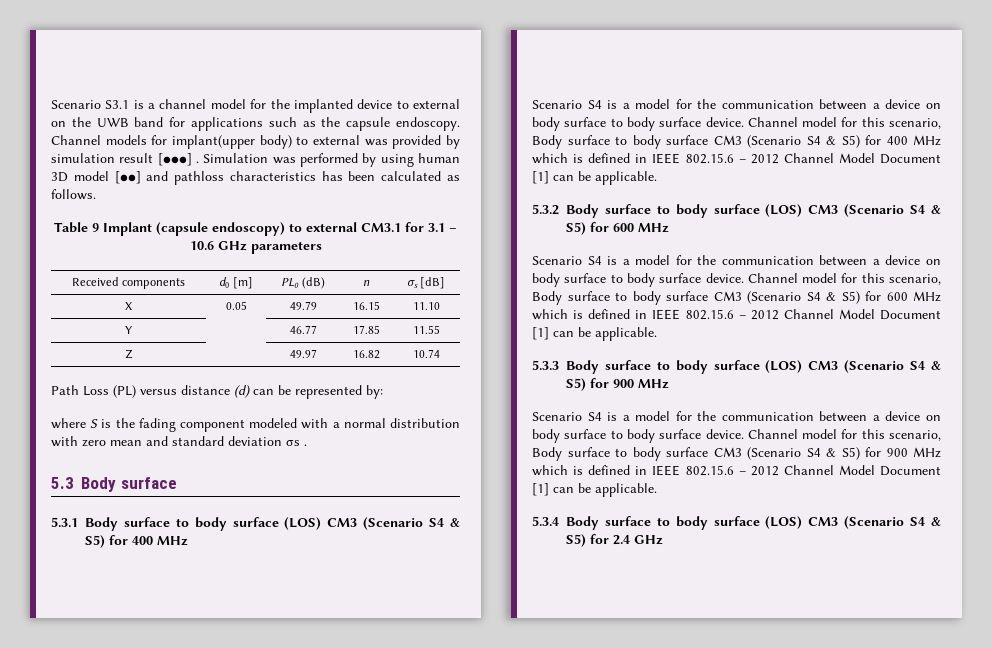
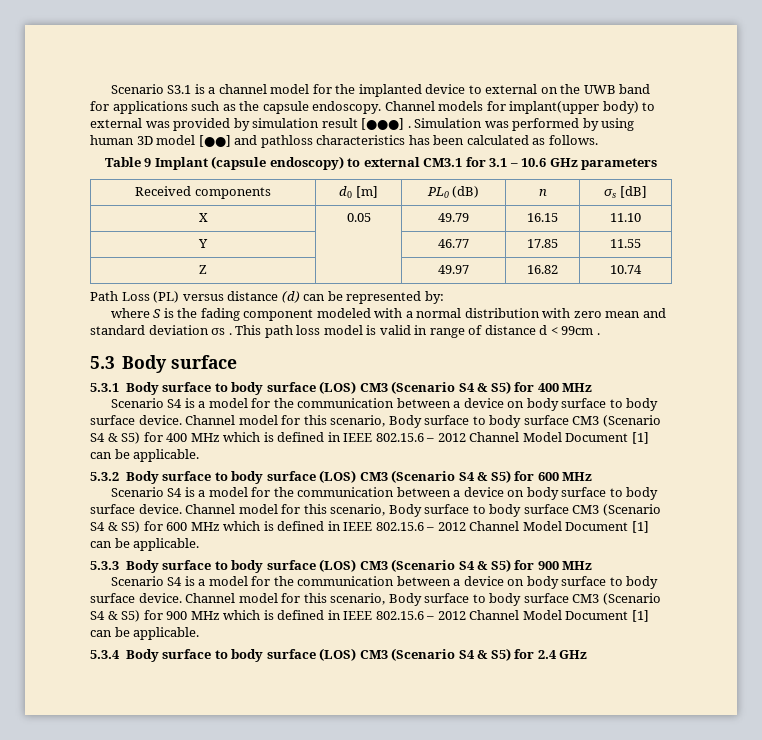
+ This path loss model is valid in range of distance d < 99cm .

